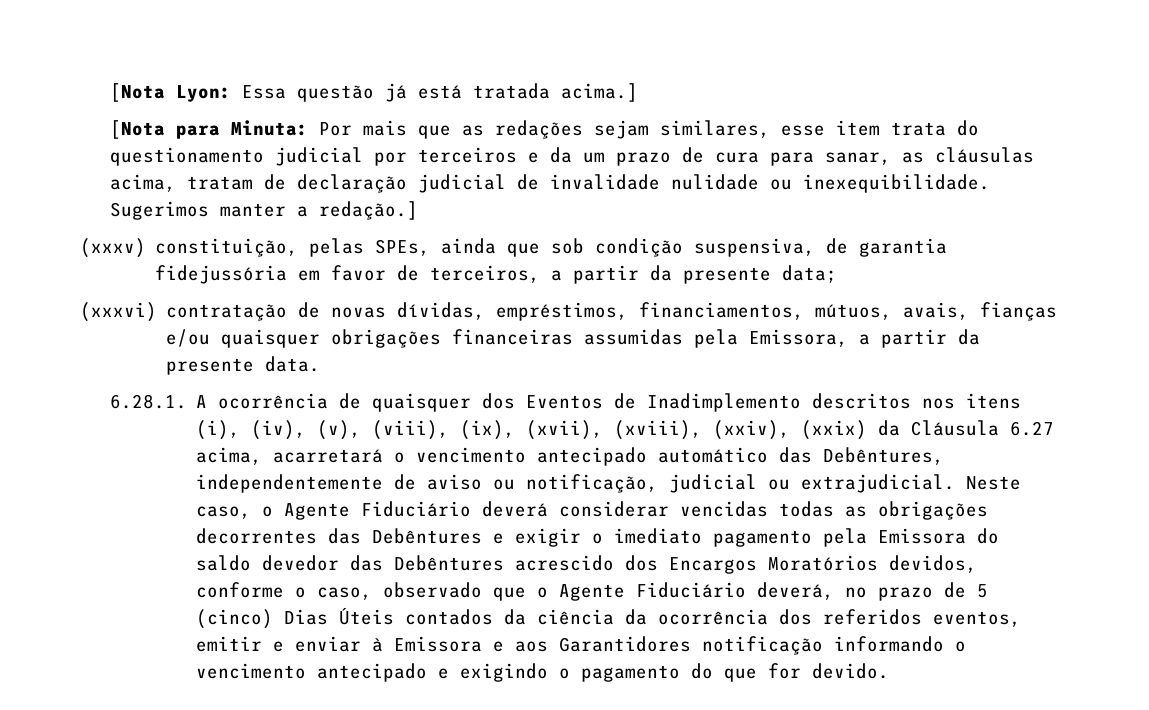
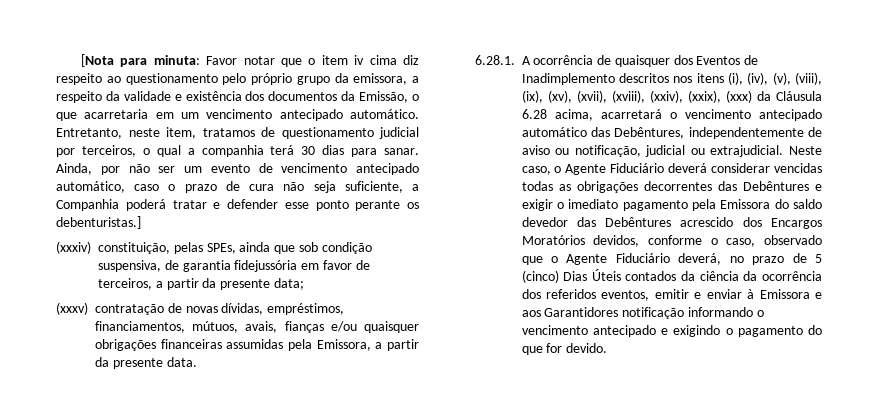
- [Nota Lyon: Essa questão já está tratada acima.]
- [Nota para Minuta: Por mais que as redações sejam similares, esse item trata do questionamento judicial por terceiros e da um prazo de cura para sanar, as cláusulas acima, tratam de declaração judicial de invalidade nulidade ou inexequibilidade. Sugerimos manter a redação.]
- (xxxv) constituição, pelas SPEs, ainda que sob condição suspensiva, de garantia fidejussória em favor de terceiros, a partir da presente data;
+ [Nota para minuta: Favor notar que o item iv cima diz respeito ao questionamento pelo próprio grupo da emissora, a respeito da validade e existência dos documentos da Emissão, o que acarretaria em um vencimento antecipado automático. Entretanto, neste item, tratamos de questionamento judicial por terceiros, o qual a companhia terá 30 dias para sanar. Ainda, por não ser um evento de vencimento antecipado automático, caso o prazo de cura não seja suficiente, a Companhia poderá tratar e defender esse ponto perante os debenturistas.]
+ (xxxiv) constituição, pelas SPEs, ainda que sob condição suspensiva, de garantia fidejussória em favor de terceiros, a partir da presente data;
- (xxxvi) contratação de novas dívidas, empréstimos, financiamentos, mútuos, avais, fianças e/ou quaisquer obrigações financeiras assumidas pela Emissora, a partir da presente data.
+ (xxxv) contratação de novas dívidas, empréstimos, financiamentos, mútuos, avais, fianças e/ou quaisquer obrigações financeiras assumidas pela Emissora, a partir da presente data.
- 6.28.1. A ocorrência de quaisquer dos Eventos de Inadimplemento descritos nos itens (i), (iv), (v), (viii), (ix), (xvii), (xviii), (xxiv), (xxix) da Cláusula 6.27 acima, acarretará o vencimento antecipado automático das Debêntures, independentemente de aviso ou notificação, judicial ou extrajudicial.
+ 6.28.1. A ocorrência de quaisquer dos Eventos de Inadimplemento descritos nos itens (i), (iv), (v), (viii), (ix), (xv), (xvii), (xviii), (xxiv), (xxix), (xxx) da Cláusula 6.28 acima, acarretará o vencimento antecipado automático das Debêntures, independentemente de aviso ou notificação, judicial ou extrajudicial.

